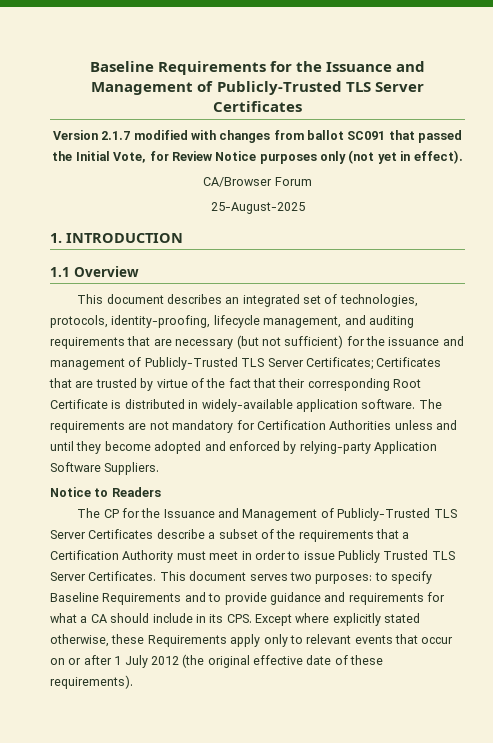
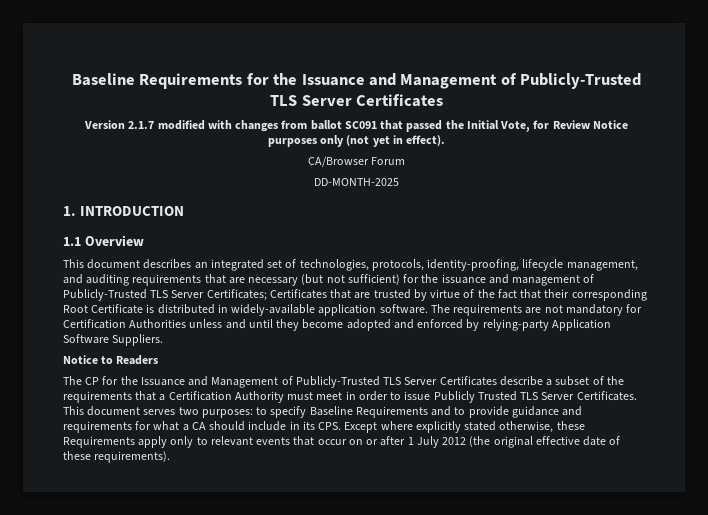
- 25-August-2025
+ DD-MONTH-2025

